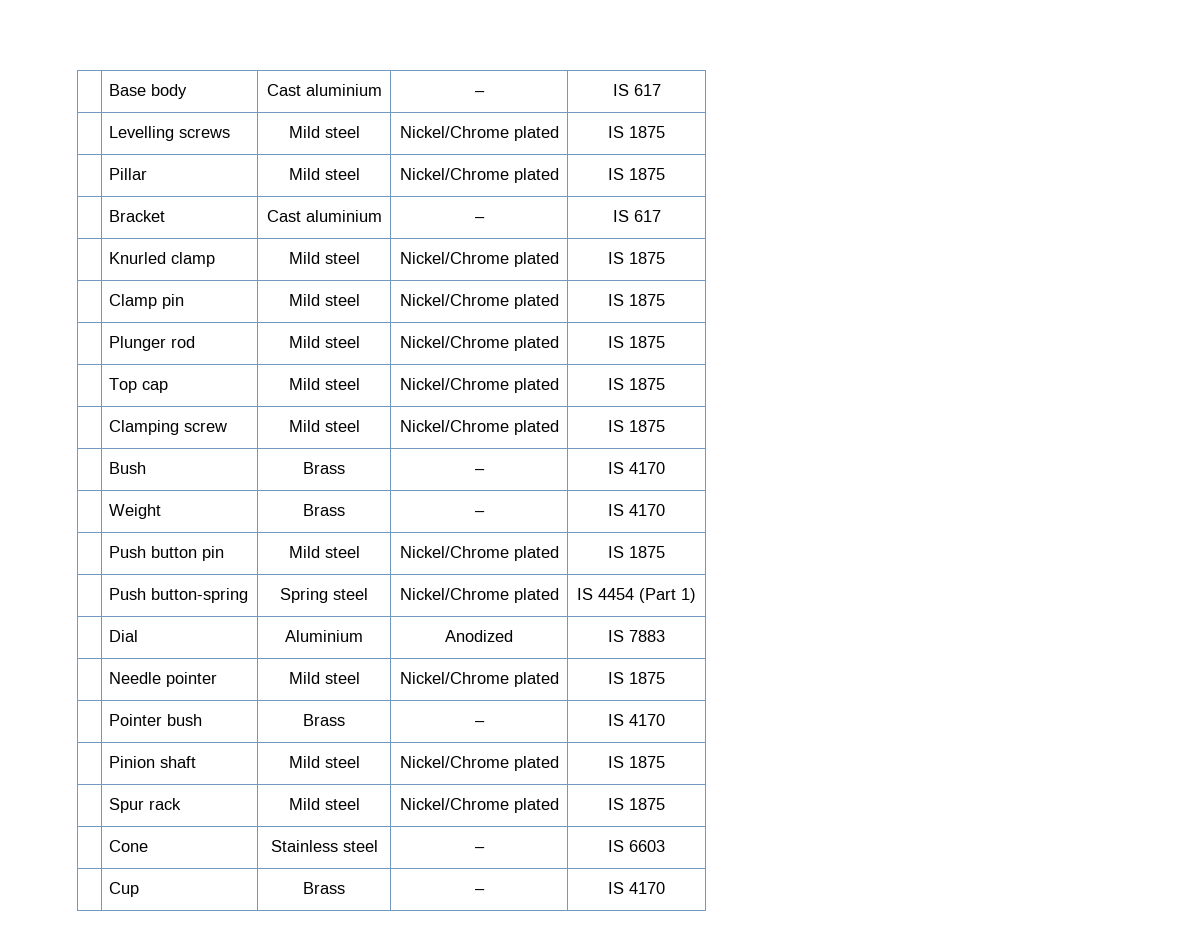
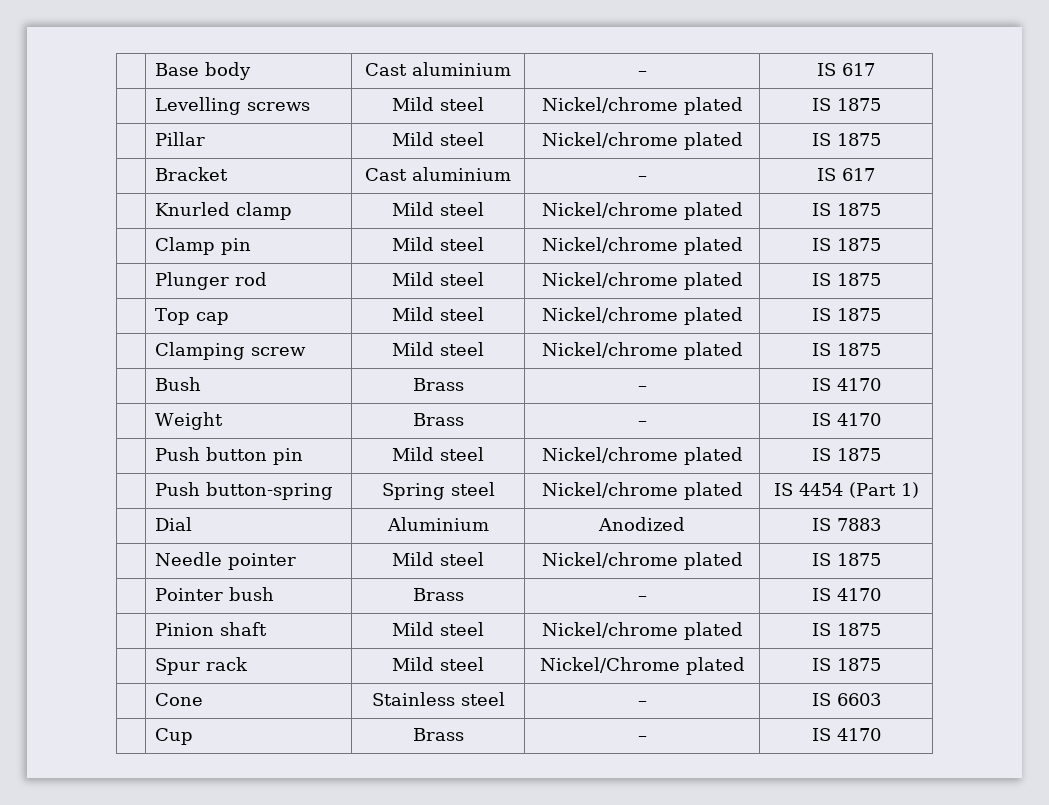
- | Levelling screws | Mild steel | Nickel/Chrome plated | IS 1875
+ | Levelling screws | Mild steel | Nickel/chrome plated | IS 1875
- | Pillar | Mild steel | Nickel/Chrome plated | IS 1875
+ | Pillar | Mild steel | Nickel/chrome plated | IS 1875
- | Knurled clamp | Mild steel | Nickel/Chrome plated | IS 1875
+ | Knurled clamp | Mild steel | Nickel/chrome plated | IS 1875
- | Clamp pin | Mild steel | Nickel/Chrome plated | IS 1875
+ | Clamp pin | Mild steel | Nickel/chrome plated | IS 1875
- | Plunger rod | Mild steel | Nickel/Chrome plated | IS 1875
+ | Plunger rod | Mild steel | Nickel/chrome plated | IS 1875
- | Top cap | Mild steel | Nickel/Chrome plated | IS 1875
+ | Top cap | Mild steel | Nickel/chrome plated | IS 1875
- | Clamping screw | Mild steel | Nickel/Chrome plated | IS 1875
+ | Clamping screw | Mild steel | Nickel/chrome plated | IS 1875
- | Push button pin | Mild steel | Nickel/Chrome plated | IS 1875
+ | Push button pin | Mild steel | Nickel/chrome plated | IS 1875
- | Push button-spring | Spring steel | Nickel/Chrome plated | IS 4454 (Part 1)
+ | Push button-spring | Spring steel | Nickel/chrome plated | IS 4454 (Part 1)
- | Needle pointer | Mild steel | Nickel/Chrome plated | IS 1875
+ | Needle pointer | Mild steel | Nickel/chrome plated | IS 1875
- | Pinion shaft | Mild steel | Nickel/Chrome plated | IS 1875
+ | Pinion shaft | Mild steel | Nickel/chrome plated | IS 1875

